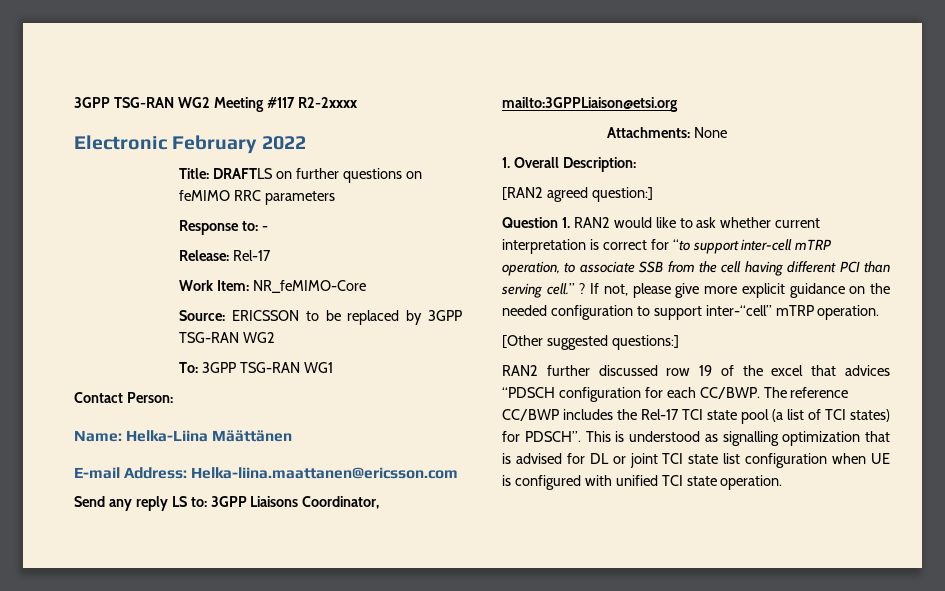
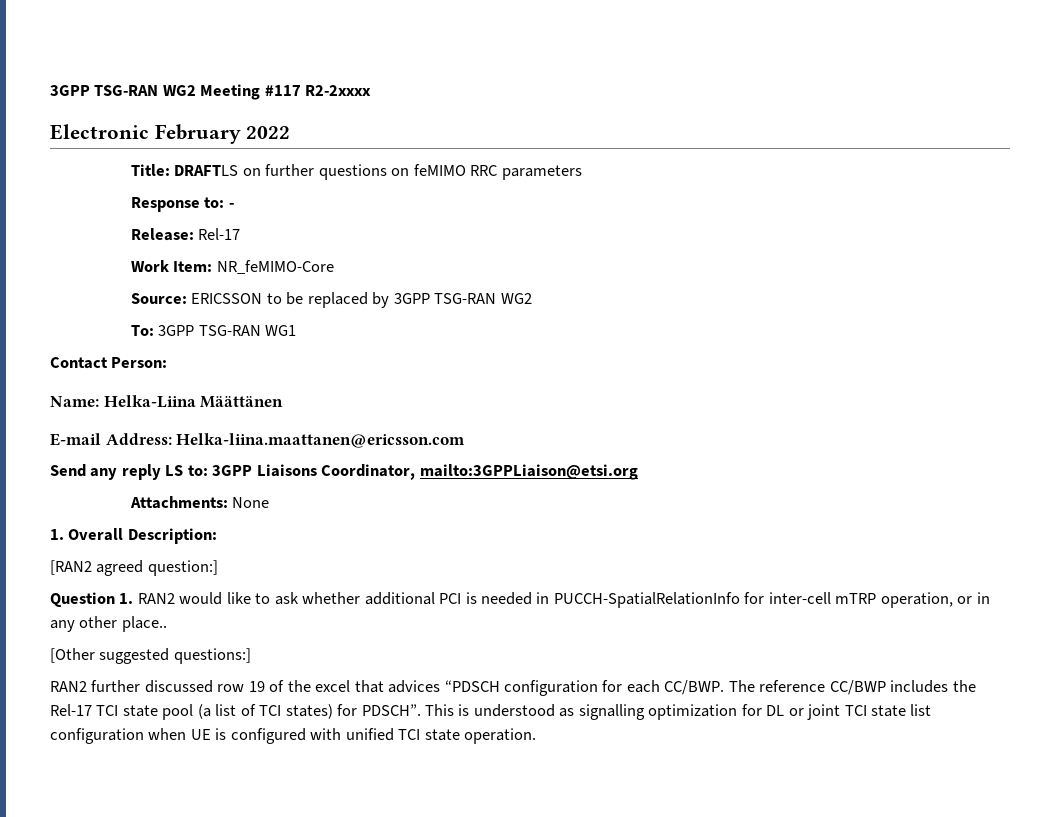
- Question 1. RAN2 would like to ask whether current interpretation is correct for “to support inter-cell mTRP operation, to associate SSB from the cell having different PCI than serving cell.” ? If not, please give more explicit guidance on the needed configuration to support inter-“cell” mTRP operation.
+ Question 1. RAN2 would like to ask whether additional PCI is needed in PUCCH-SpatialRelationInfo for inter-cell mTRP operation, or in any other place..
- This is understood as signalling optimization that is advised for DL or joint TCI state list configuration when UE is configured with unified TCI state operation.
+ This is understood as signalling optimization for DL or joint TCI state list configuration when UE is configured with unified TCI state operation.

